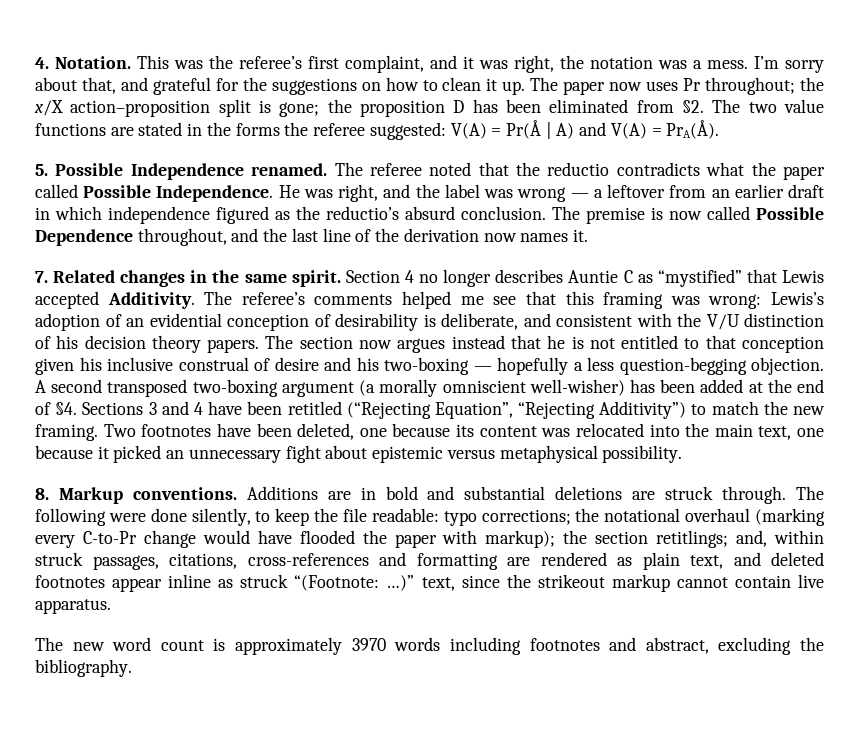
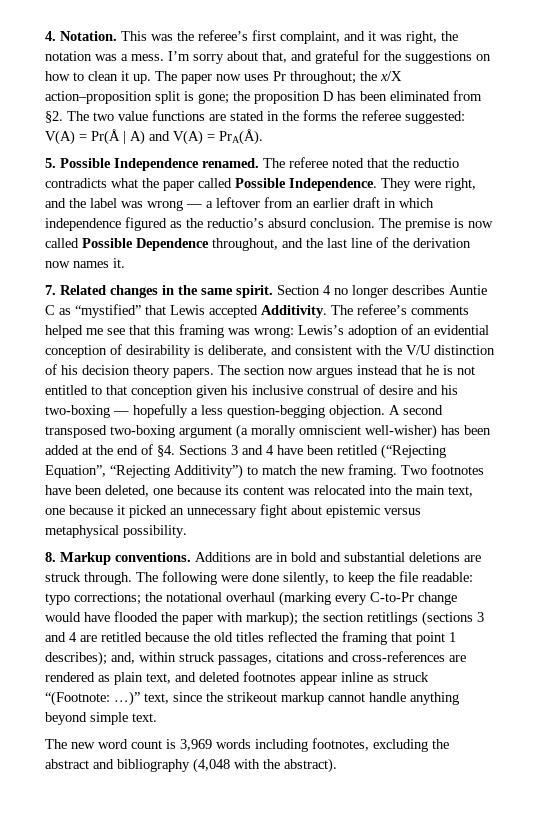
- He was right, and the label was wrong — a leftover from an earlier draft in which independence figured as the reductio’s absurd conclusion.
+ They were right, and the label was wrong — a leftover from an earlier draft in which independence figured as the reductio’s absurd conclusion.
- The following were done silently, to keep the file readable: typo corrections; the notational overhaul (marking every C-to-Pr change would have flooded the paper with markup); the section retitlings; and, within struck passages, citations, cross-references and formatting are rendered as plain text, and deleted footnotes appear inline as struck “(Footnote: …)” text, since the strikeout markup cannot contain live apparatus.
+ The following were done silently, to keep the file readable: typo corrections; the notational overhaul (marking every C-to-Pr change would have flooded the paper with markup); the section retitlings (sections 3 and 4 are retitled because the old titles reflected the framing that point 1 describes); and, within struck passages, citations and cross-references are rendered as plain text, and deleted footnotes appear inline as struck “(Footnote: …)” text, since the strikeout markup cannot handle anything beyond simple text.
- The new word count is approximately 3970 words including footnotes and abstract, excluding the bibliography.
+ The new word count is 3,969 words including footnotes, excluding the abstract and bibliography (4,048 with the abstract).

